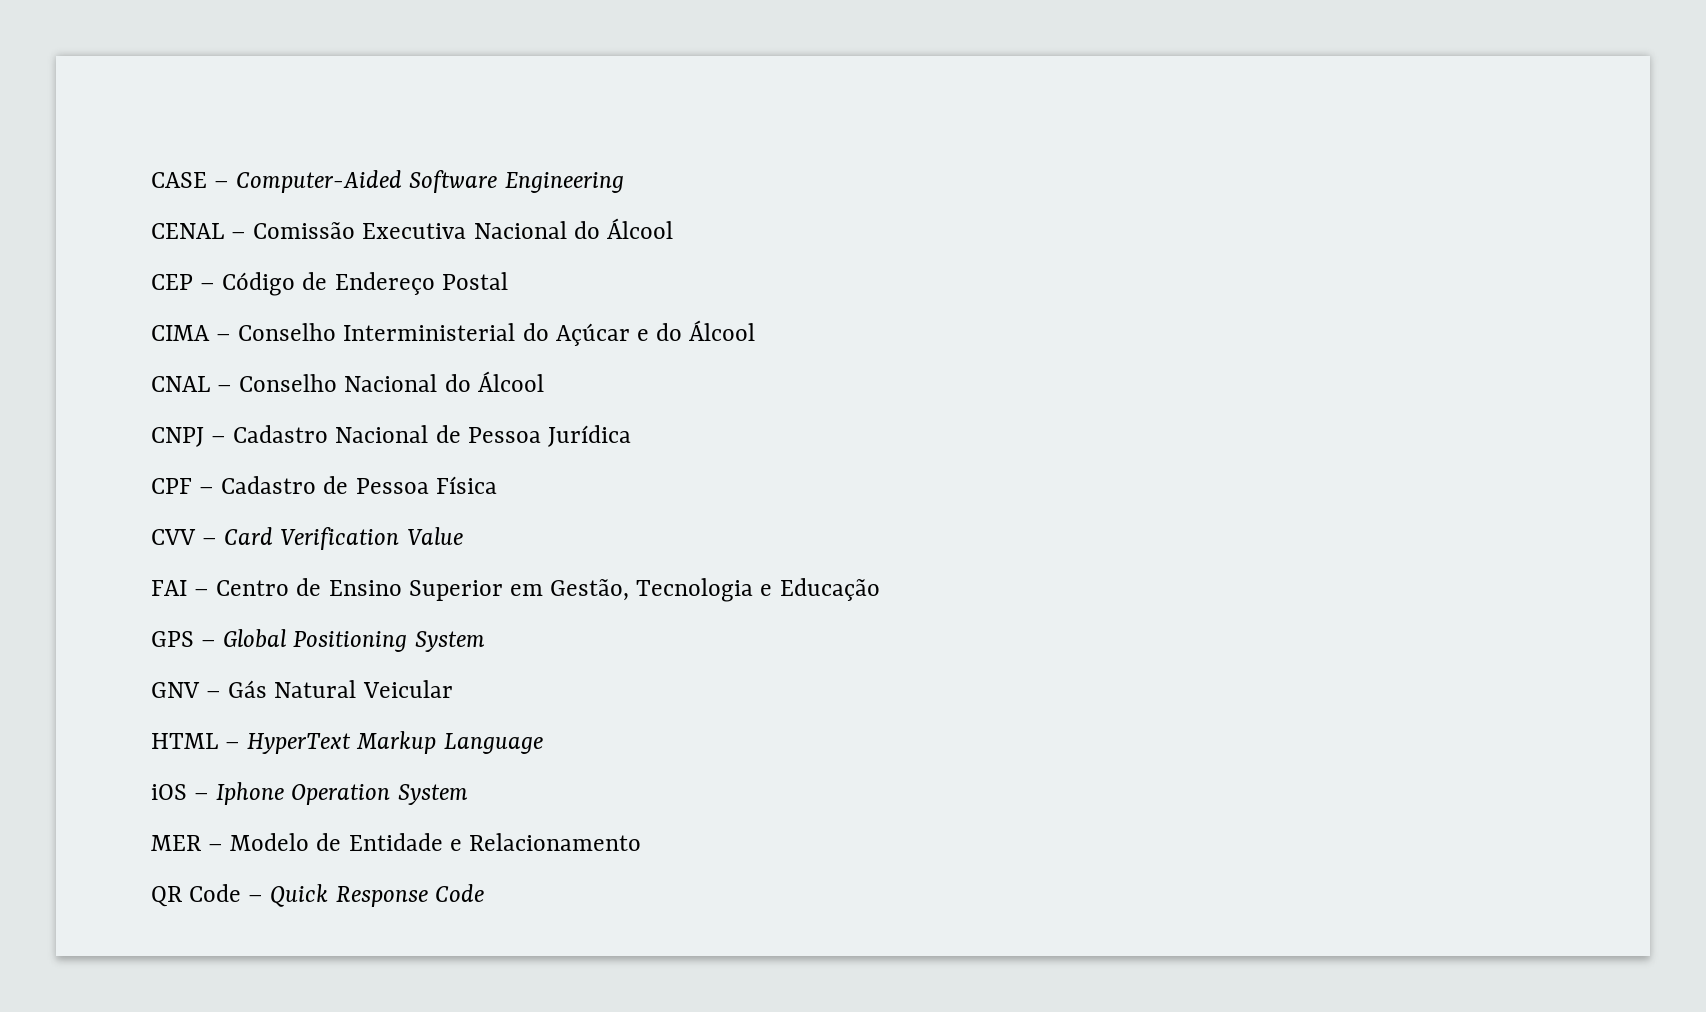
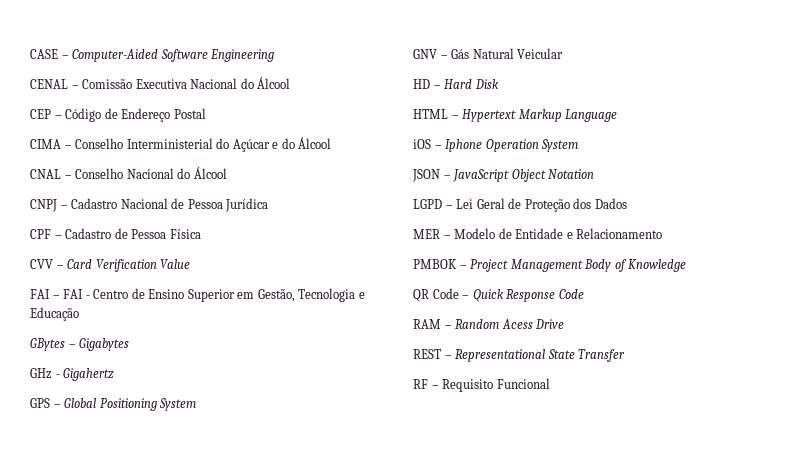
- FAI – Centro de Ensino Superior em Gestão, Tecnologia e Educação
+ FAI – FAI - Centro de Ensino Superior em Gestão, Tecnologia e Educação
+ GBytes – Gigabytes
+ GHz - Gigahertz
+ HD – Hard Disk
- HTML – HyperText Markup Language
+ HTML – Hypertext Markup Language
+ JSON – JavaScript Object Notation
+ LGPD – Lei Geral de Proteção dos Dados
+ PMBOK – Project Management Body of Knowledge
+ RAM – Random Acess Drive
+ REST – Representational State Transfer
+ RF – Requisito Funcional

